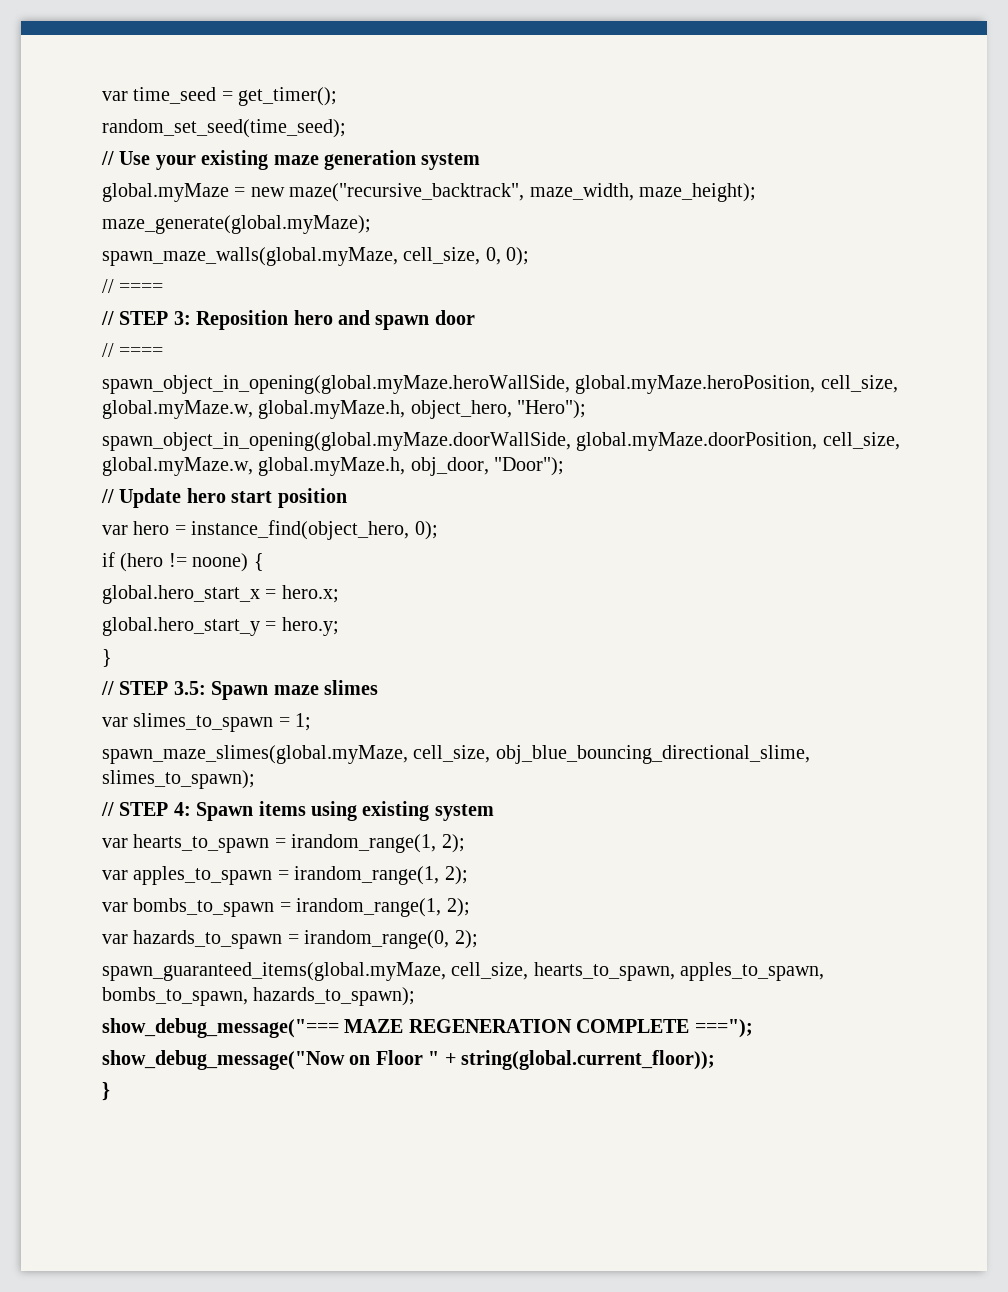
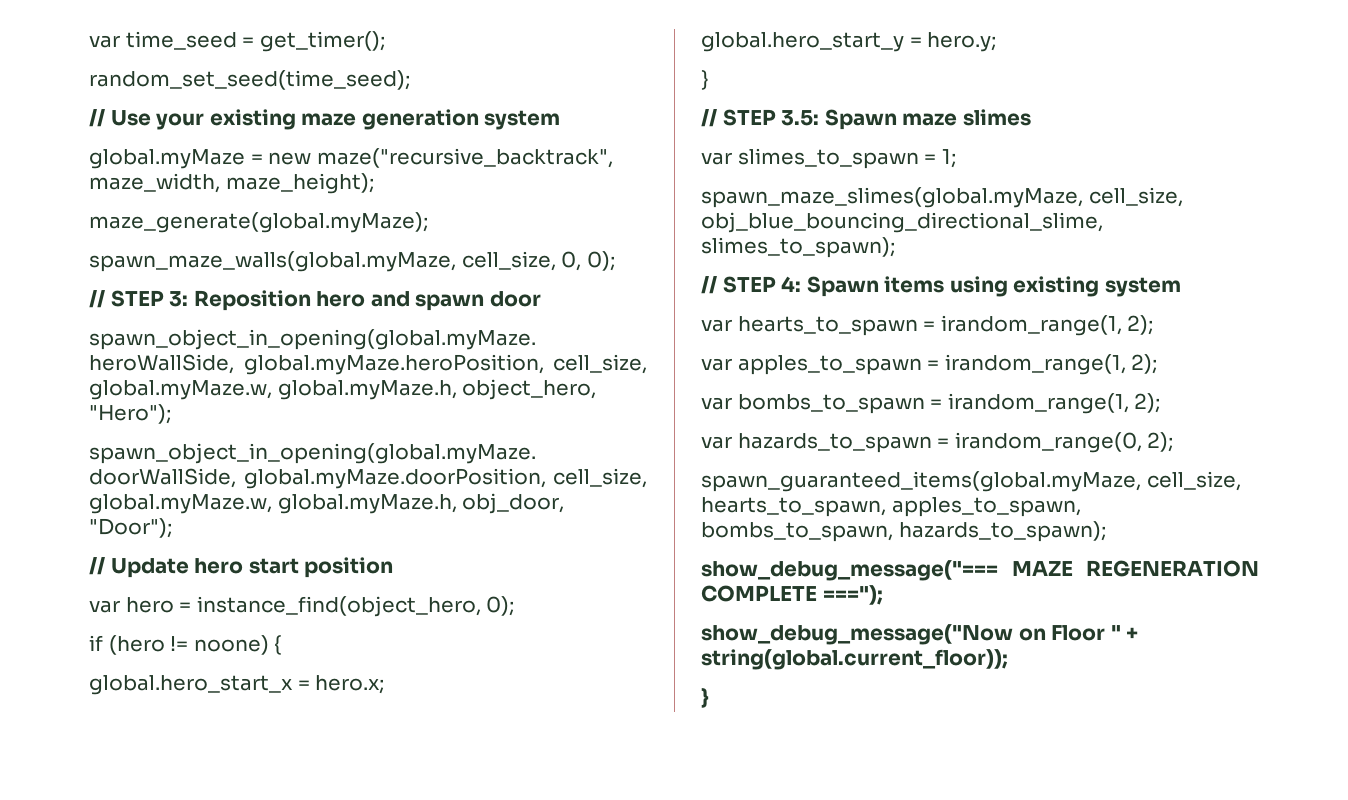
  spawn_maze_walls(global.myMaze, cell_size, 0, 0);
- // ====
  // STEP 3: Reposition hero and spawn door
- // ====

